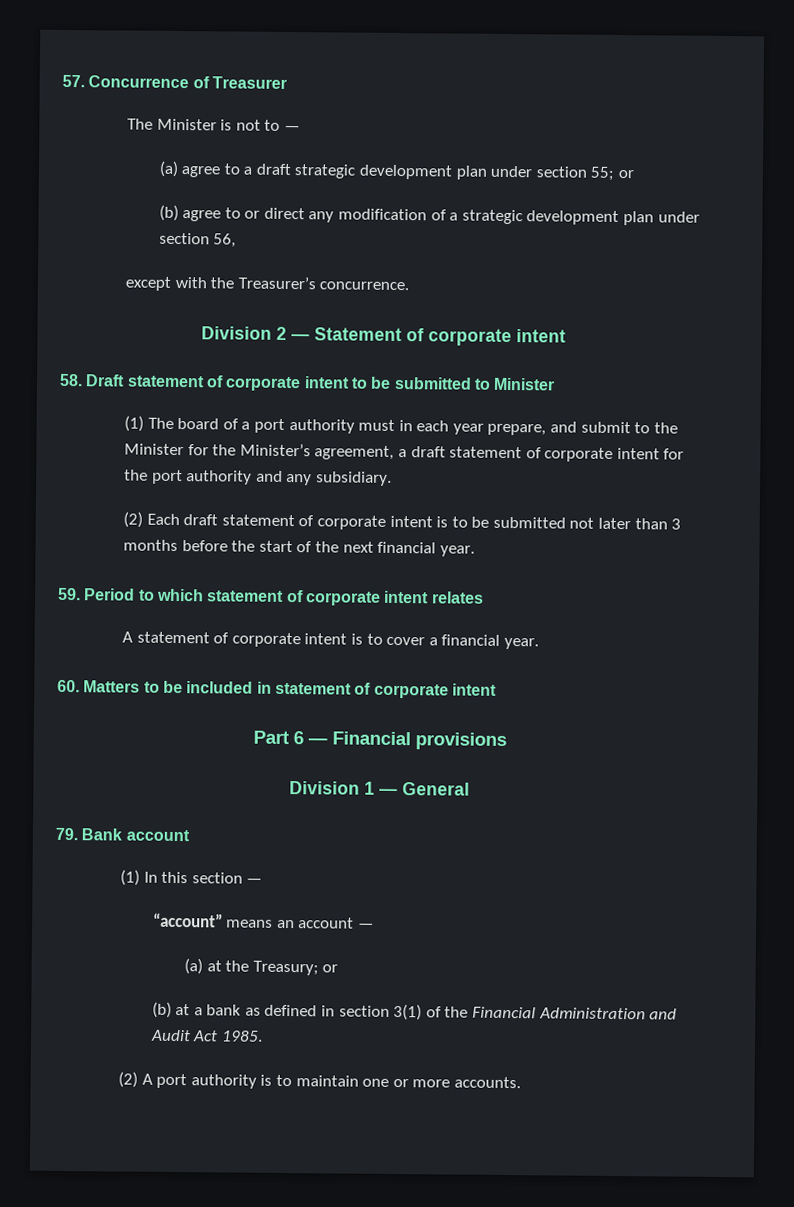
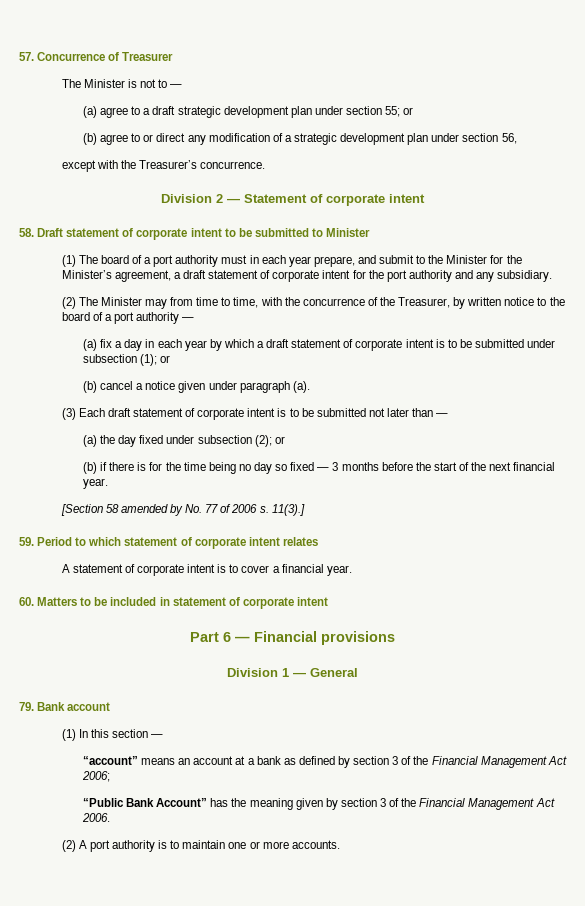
- (2) Each draft statement of corporate intent is to be submitted not later than 3 months before the start of the next financial year.
+ (2) The Minister may from time to time, with the concurrence of the Treasurer, by written notice to the board of a port authority —
+ (a) fix a day in each year by which a draft statement of corporate intent is to be submitted under subsection (1); or
+ (b) cancel a notice given under paragraph (a).
+ (3) Each draft statement of corporate intent is to be submitted not later than —
+ (a) the day fixed under subsection (2); or
+ (b) if there is for the time being no day so fixed — 3 months before the start of the next financial year.
+ [Section 58 amended by No. 77 of 2006 s. 11(3).]
- “account” means an account —
- (a) at the Treasury; or
- (b) at a bank as defined in section 3(1) of the Financial Administration and Audit Act 1985.
+ “account” means an account at a bank as defined by section 3 of the Financial Management Act 2006;
+ “Public Bank Account” has the meaning given by section 3 of the Financial Management Act 2006.

